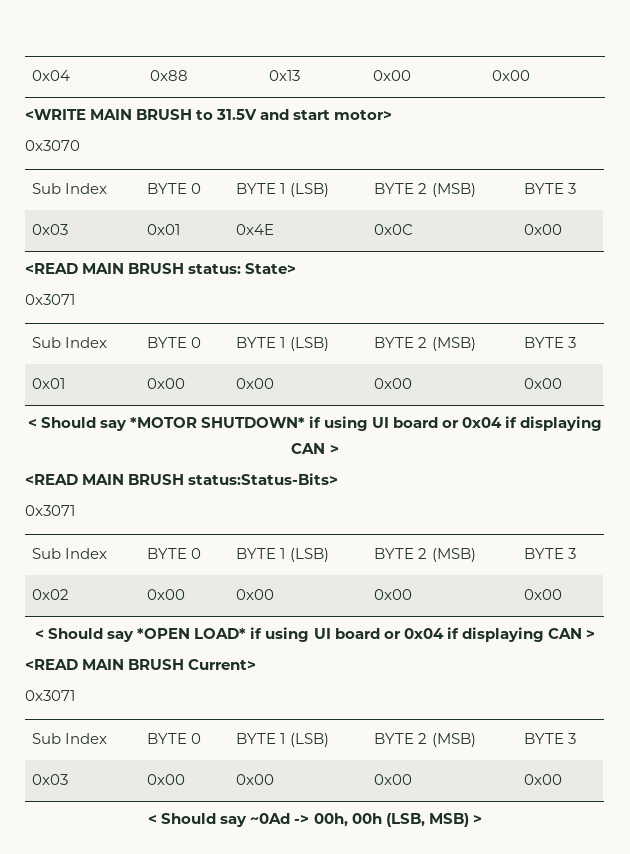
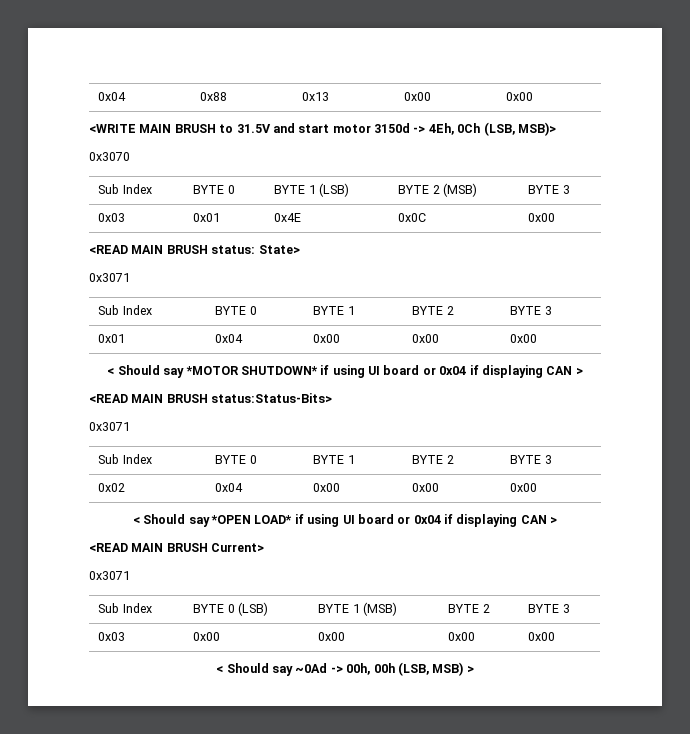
- <WRITE MAIN BRUSH to 31.5V and start motor>
+ <WRITE MAIN BRUSH to 31.5V and start motor 3150d -> 4Eh, 0Ch (LSB, MSB)>
  <READ MAIN BRUSH status: State>
  0x3071
- Sub Index | BYTE 0 | BYTE 1 (LSB) | BYTE 2 (MSB) | BYTE 3
+ Sub Index | BYTE 0 | BYTE 1 | BYTE 2 | BYTE 3
- 0x01 | 0x00 | 0x00 | 0x00 | 0x00
+ 0x01 | 0x04 | 0x00 | 0x00 | 0x00
  <READ MAIN BRUSH status:Status-Bits>
  0x3071
- Sub Index | BYTE 0 | BYTE 1 (LSB) | BYTE 2 (MSB) | BYTE 3
+ Sub Index | BYTE 0 | BYTE 1 | BYTE 2 | BYTE 3
- 0x02 | 0x00 | 0x00 | 0x00 | 0x00
+ 0x02 | 0x04 | 0x00 | 0x00 | 0x00
  <READ MAIN BRUSH Current>
  0x3071
- Sub Index | BYTE 0 | BYTE 1 (LSB) | BYTE 2 (MSB) | BYTE 3
+ Sub Index | BYTE 0 (LSB) | BYTE 1 (MSB) | BYTE 2 | BYTE 3

